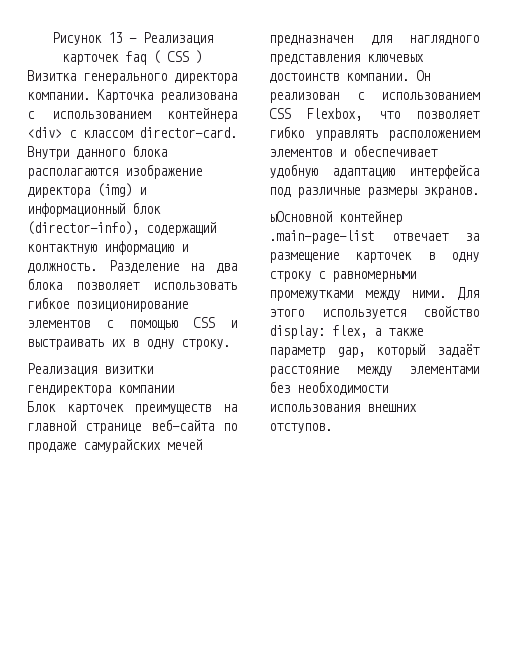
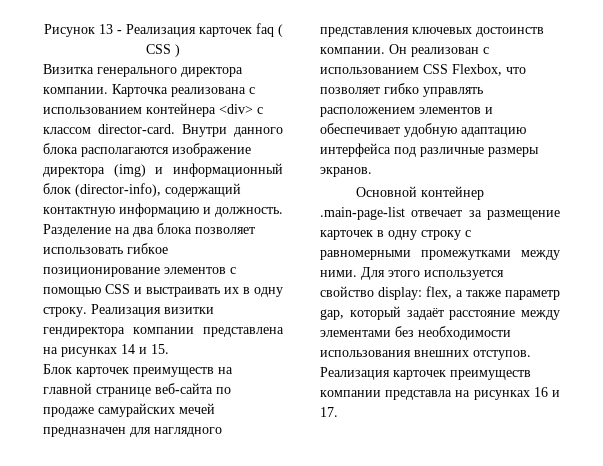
- Разделение на два блока позволяет использовать гибкое позиционирование элементов с помощью CSS и выстраивать их в одну строку.
- Реализация визитки гендиректора компании
+ Разделение на два блока позволяет использовать гибкое позиционирование элементов с помощью CSS и выстраивать их в одну строку. Реализация визитки гендиректора компании представлена на рисунках 14 и 15.
- ыОсновной контейнер .main-page-list отвечает за размещение карточек в одну строку с равномерными промежутками между ними.
+ Основной контейнер .main-page-list отвечает за размещение карточек в одну строку с равномерными промежутками между ними.
+ Реализация карточек преимуществ компании представла на рисунках 16 и 17.

